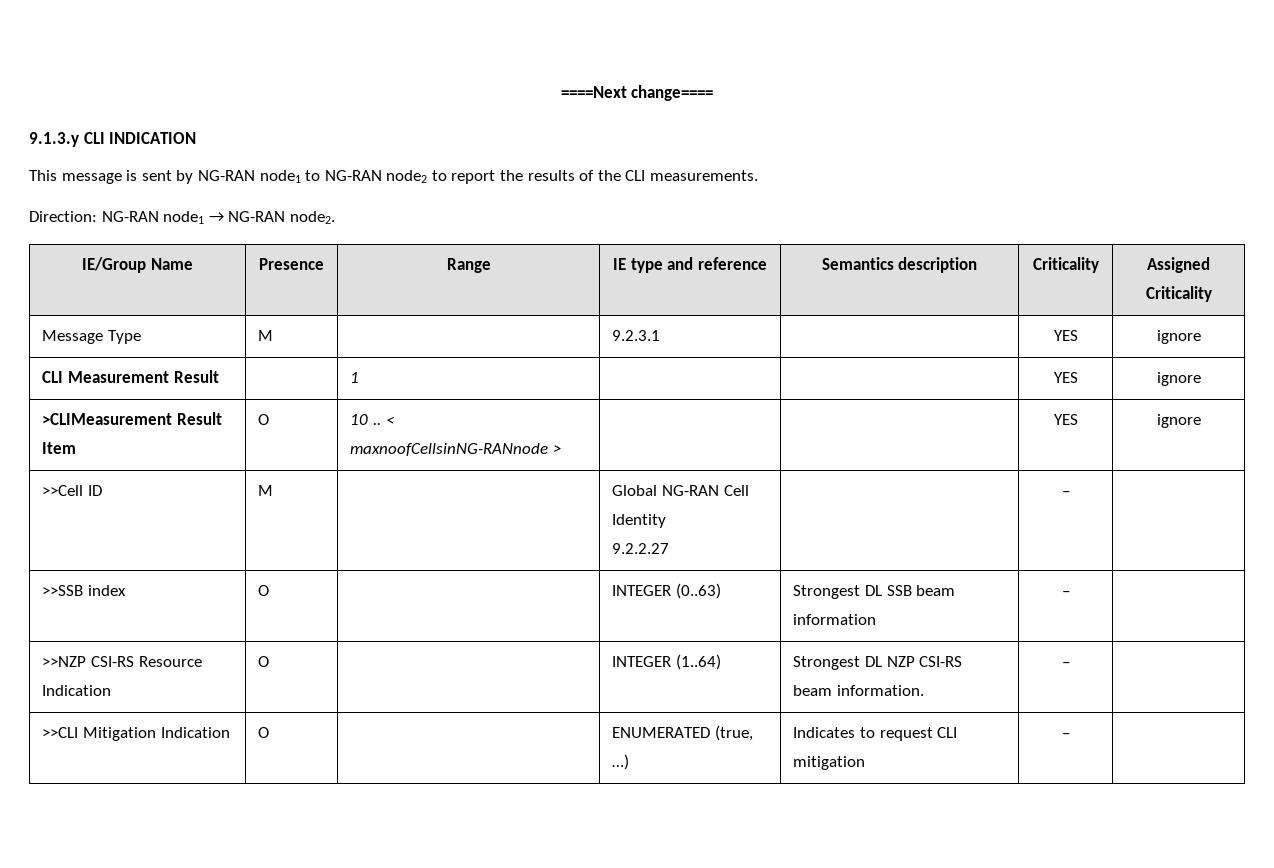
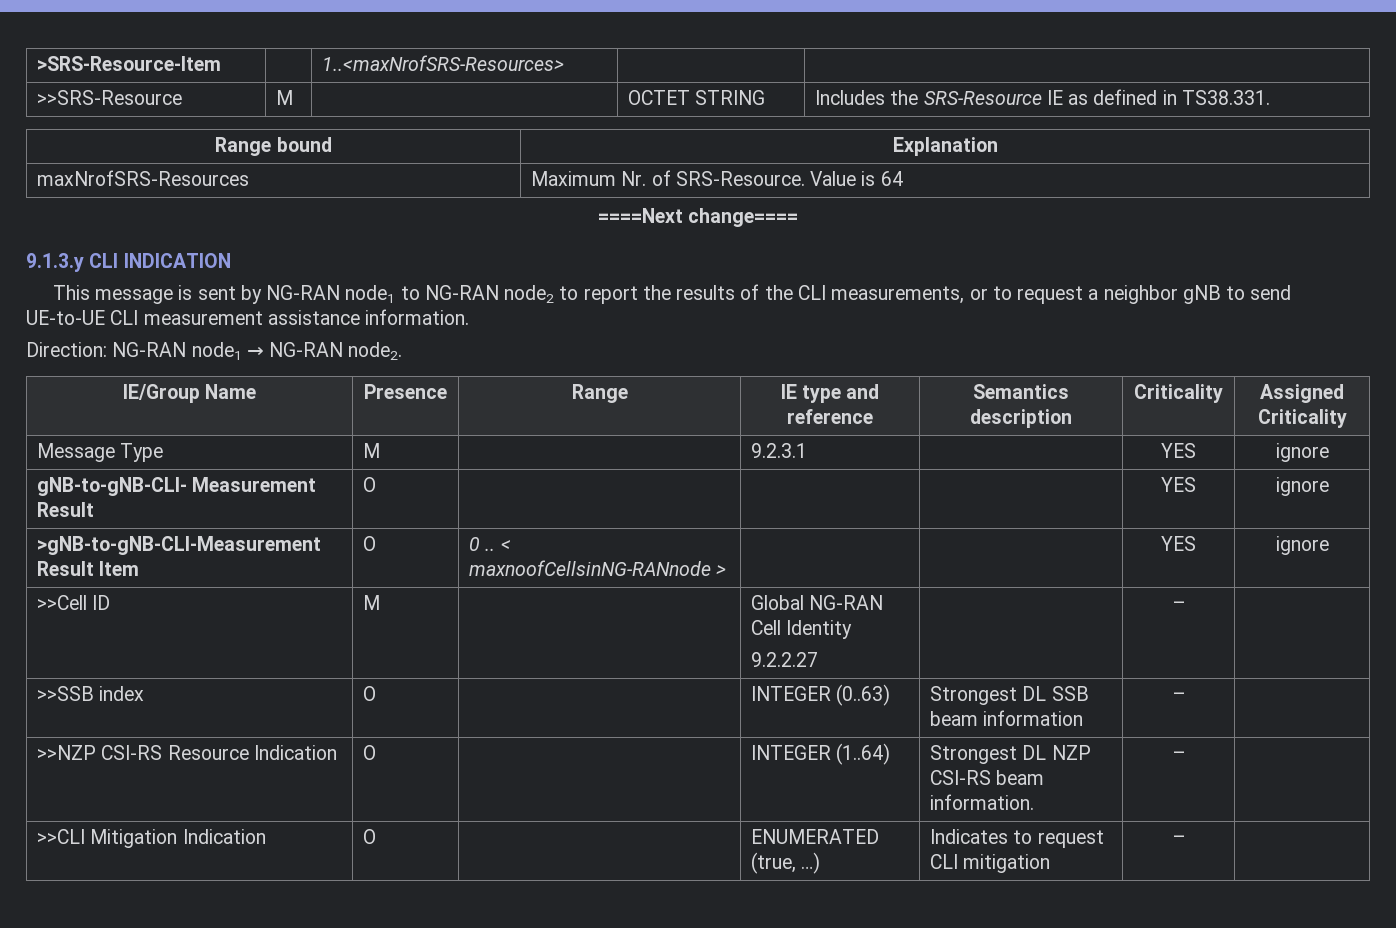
+ >SRS-Resource-Item | | 1..<maxNrofSRS-Resources> | |
+ >>SRS-Resource | M | | OCTET STRING | Includes the SRS-Resource IE as defined in TS38.331.
+ Range bound | Explanation
+ maxNrofSRS-Resources | Maximum Nr. of SRS-Resource. Value is 64
- This message is sent by NG-RAN node1 to NG-RAN node2 to report the results of the CLI measurements.
+ This message is sent by NG-RAN node1 to NG-RAN node2 to report the results of the CLI measurements, or to request a neighbor gNB to send UE-to-UE CLI measurement assistance information.
- CLI Measurement Result | | 1 | | | YES | ignore
- >CLIMeasurement Result Item | O | 10 .. < maxnoofCellsinNG-RANnode > | | | YES | ignore
+ gNB-to-gNB-CLI- Measurement Result | O | | | | YES | ignore
+ >gNB-to-gNB-CLI-Measurement Result Item | O | 0 .. < maxnoofCellsinNG-RANnode > | | | YES | ignore

